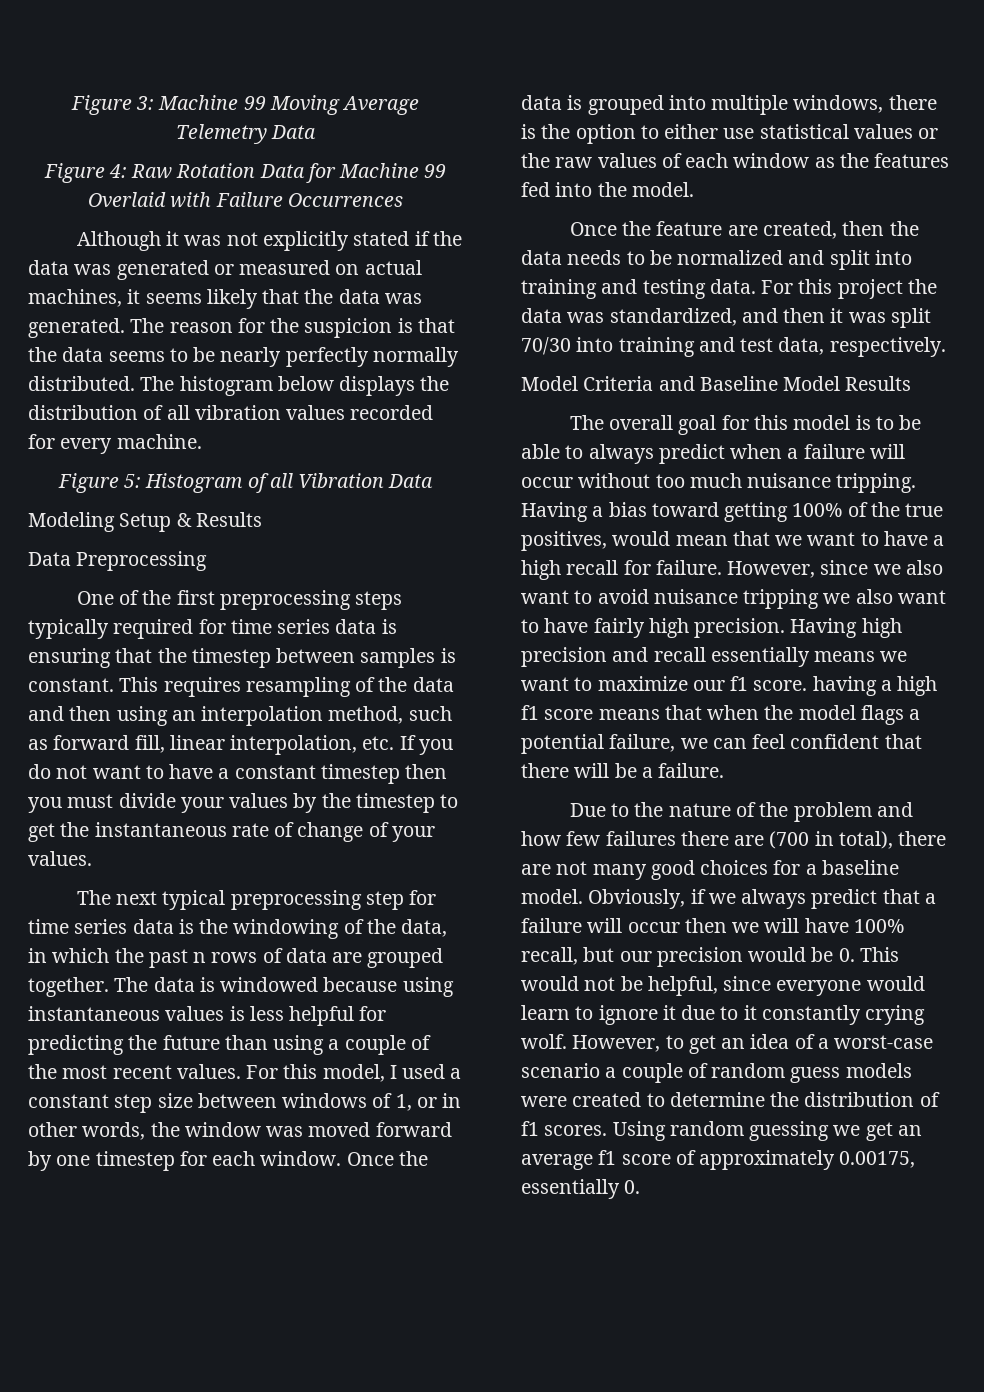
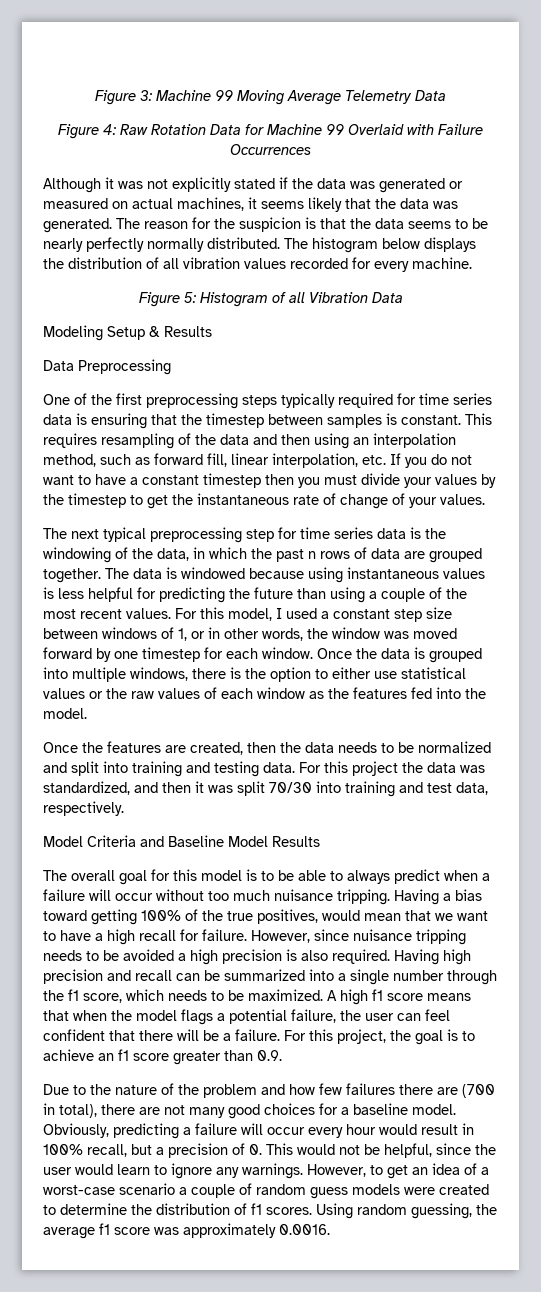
- Once the feature are created, then the data needs to be normalized and split into training and testing data.
+ Once the features are created, then the data needs to be normalized and split into training and testing data.
- However, since we also want to avoid nuisance tripping we also want to have fairly high precision.
+ However, since nuisance tripping needs to be avoided a high precision is also required.
- Having high precision and recall essentially means we want to maximize our f1 score. having a high f1 score means that when the model flags a potential failure, we can feel confident that there will be a failure.
+ Having high precision and recall can be summarized into a single number through the f1 score, which needs to be maximized. A high f1 score means that when the model flags a potential failure, the user can feel confident that there will be a failure. For this project, the goal is to achieve an f1 score greater than 0.9.
- Obviously, if we always predict that a failure will occur then we will have 100% recall, but our precision would be 0. This would not be helpful, since everyone would learn to ignore it due to it constantly crying wolf.
+ Obviously, predicting a failure will occur every hour would result in 100% recall, but a precision of 0. This would not be helpful, since the user would learn to ignore any warnings.
- Using random guessing we get an average f1 score of approximately 0.00175, essentially 0.
+ Using random guessing, the average f1 score was approximately 0.0016.

